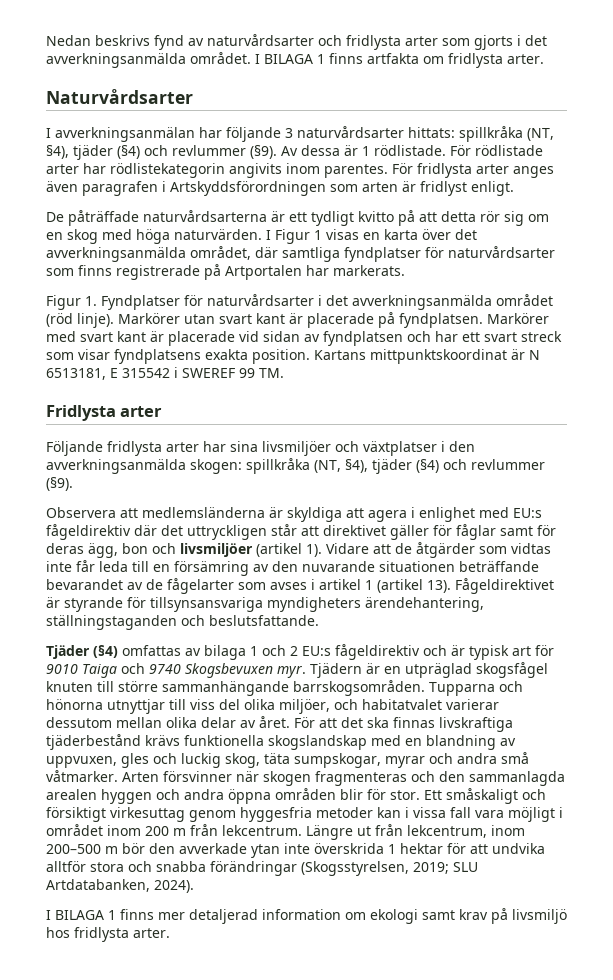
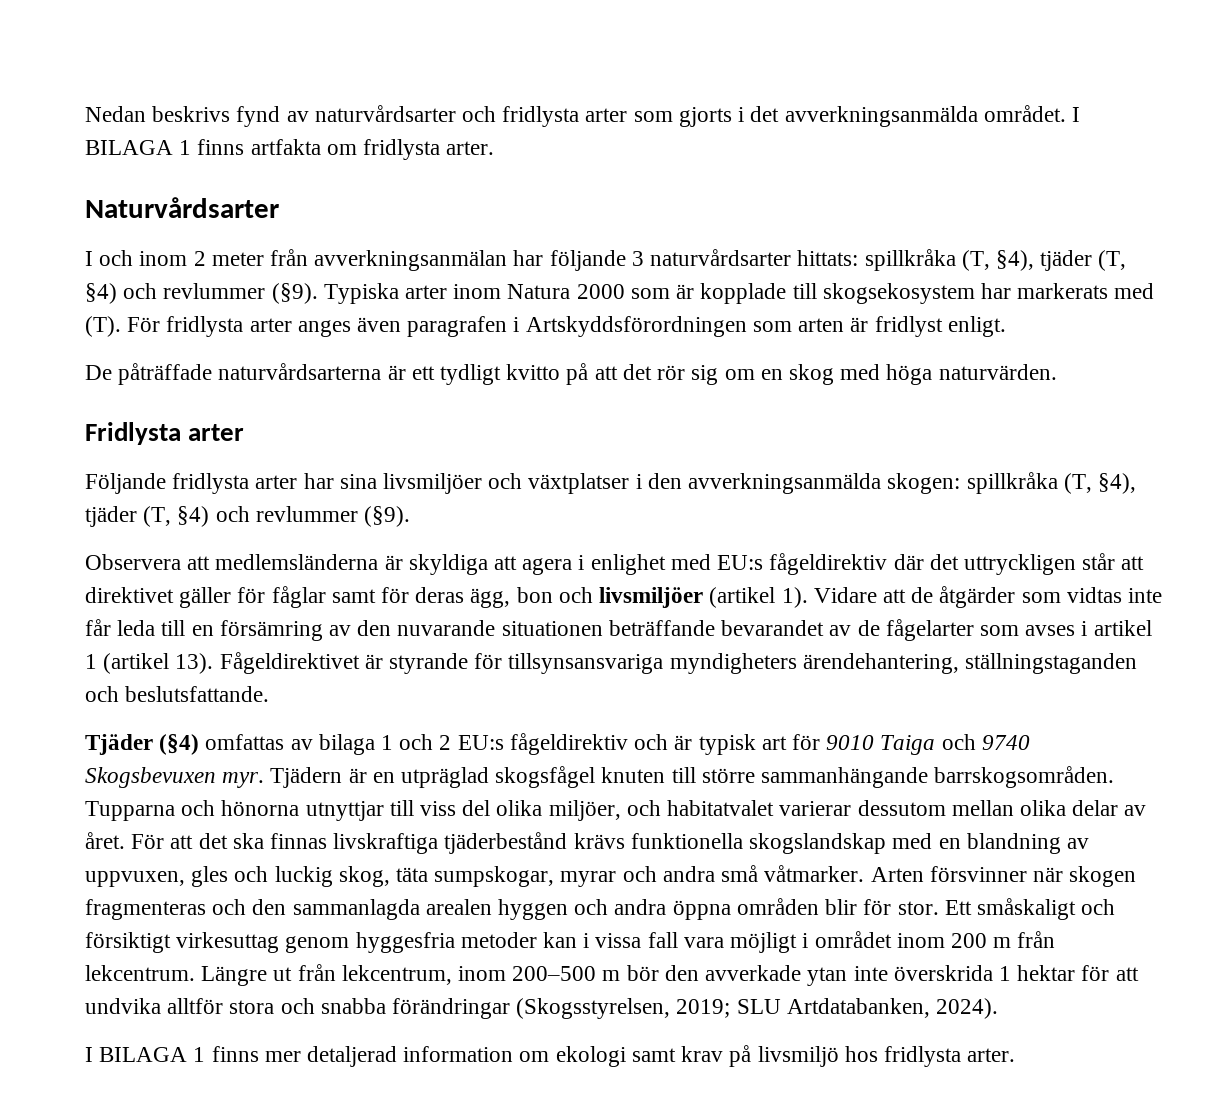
- I avverkningsanmälan har följande 3 naturvårdsarter hittats: spillkråka (NT, §4), tjäder (§4) och revlummer (§9). Av dessa är 1 rödlistade. För rödlistade arter har rödlistekategorin angivits inom parentes. För fridlysta arter anges även paragrafen i Artskyddsförordningen som arten är fridlyst enligt.
+ I och inom 2 meter från avverkningsanmälan har följande 3 naturvårdsarter hittats: spillkråka (T, §4), tjäder (T, §4) och revlummer (§9). Typiska arter inom Natura 2000 som är kopplade till skogsekosystem har markerats med (T). För fridlysta arter anges även paragrafen i Artskyddsförordningen som arten är fridlyst enligt.
- De påträffade naturvårdsarterna är ett tydligt kvitto på att detta rör sig om en skog med höga naturvärden. I Figur 1 visas en karta över det avverkningsanmälda området, där samtliga fyndplatser för naturvårdsarter som finns registrerade på Artportalen har markerats.
- Figur 1. Fyndplatser för naturvårdsarter i det avverkningsanmälda området (röd linje). Markörer utan svart kant är placerade på fyndplatsen. Markörer med svart kant är placerade vid sidan av fyndplatsen och har ett svart streck som visar fyndplatsens exakta position. Kartans mittpunktskoordinat är N 6513181, E 315542 i SWEREF 99 TM.
+ De påträffade naturvårdsarterna är ett tydligt kvitto på att det rör sig om en skog med höga naturvärden.
- Följande fridlysta arter har sina livsmiljöer och växtplatser i den avverkningsanmälda skogen: spillkråka (NT, §4), tjäder (§4) och revlummer (§9).
+ Följande fridlysta arter har sina livsmiljöer och växtplatser i den avverkningsanmälda skogen: spillkråka (T, §4), tjäder (T, §4) och revlummer (§9).

